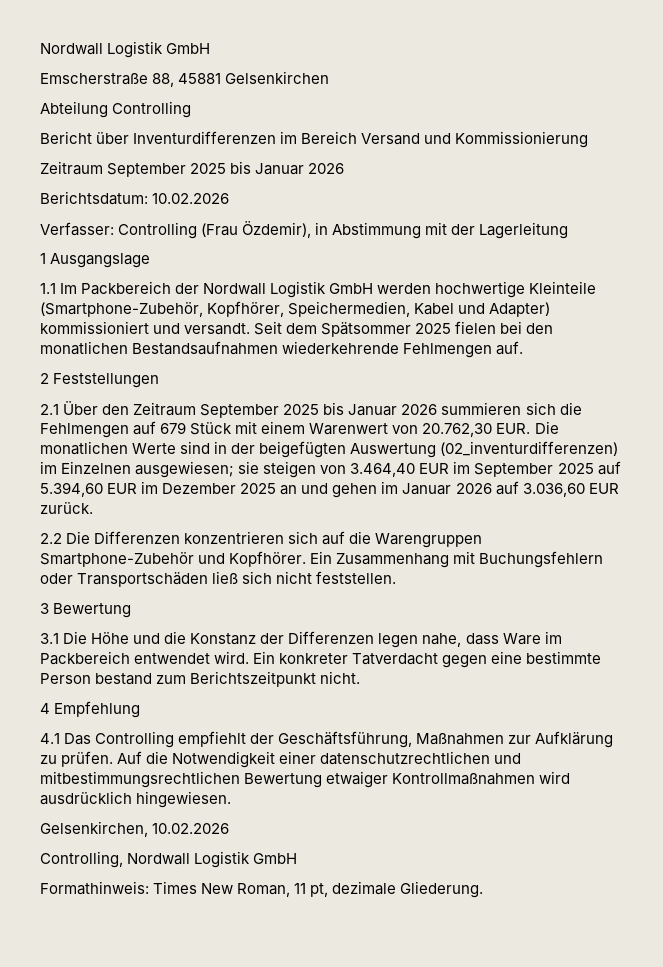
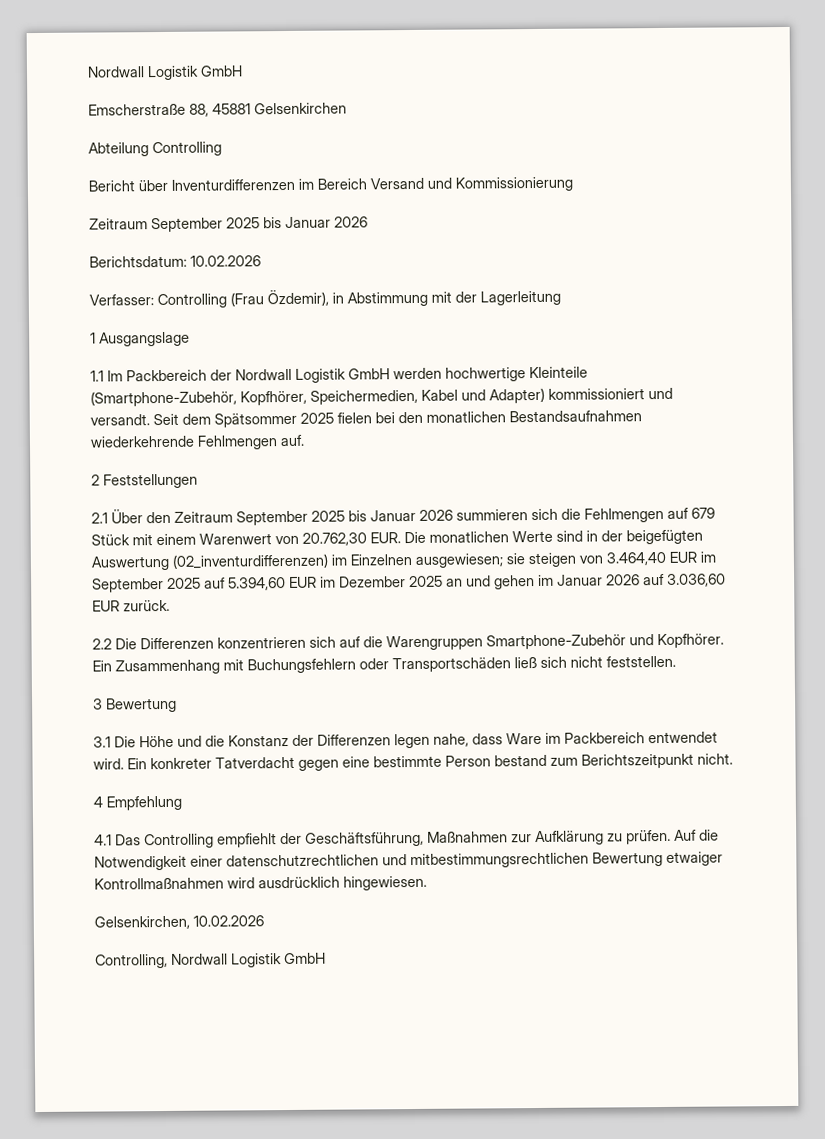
- Formathinweis: Times New Roman, 11 pt, dezimale Gliederung.

